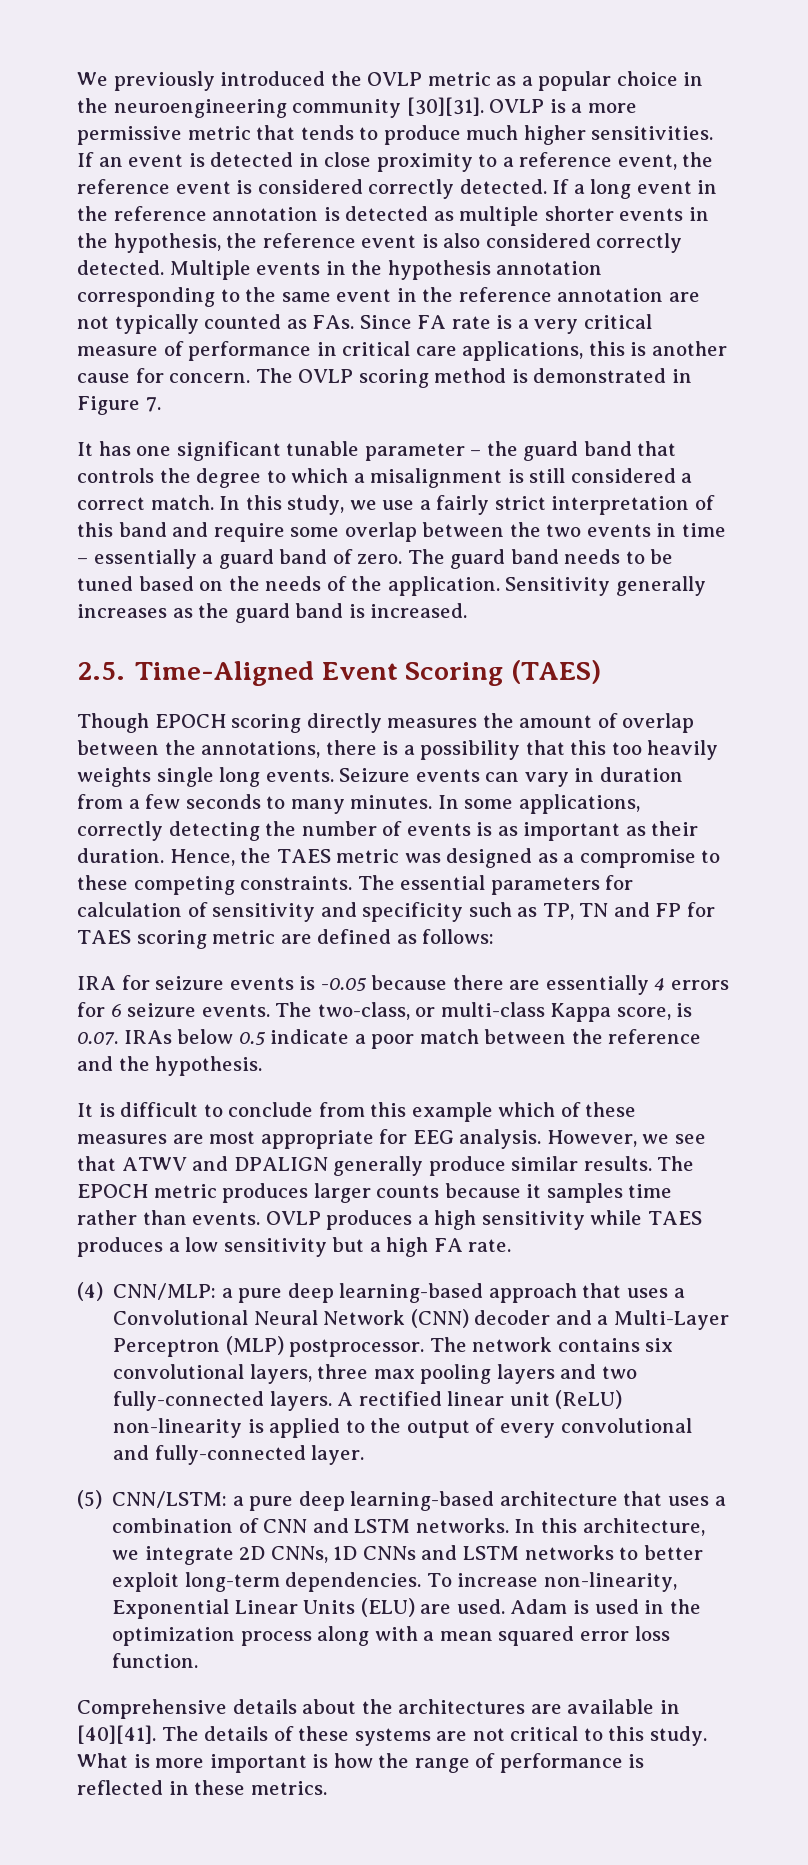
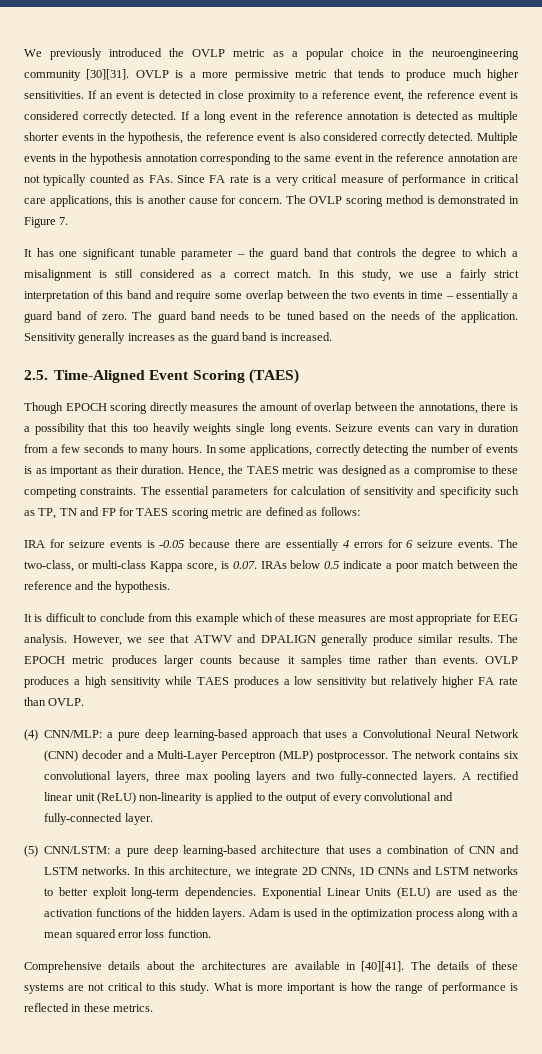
- It has one significant tunable parameter – the guard band that controls the degree to which a misalignment is still considered a correct match.
+ It has one significant tunable parameter – the guard band that controls the degree to which a misalignment is still considered as a correct match.
- Seizure events can vary in duration from a few seconds to many minutes.
+ Seizure events can vary in duration from a few seconds to many hours.
- OVLP produces a high sensitivity while TAES produces a low sensitivity but a high FA rate.
+ OVLP produces a high sensitivity while TAES produces a low sensitivity but relatively higher FA rate than OVLP.
- To increase non-linearity, Exponential Linear Units (ELU) are used.
+ Exponential Linear Units (ELU) are used as the activation functions of the hidden layers.

